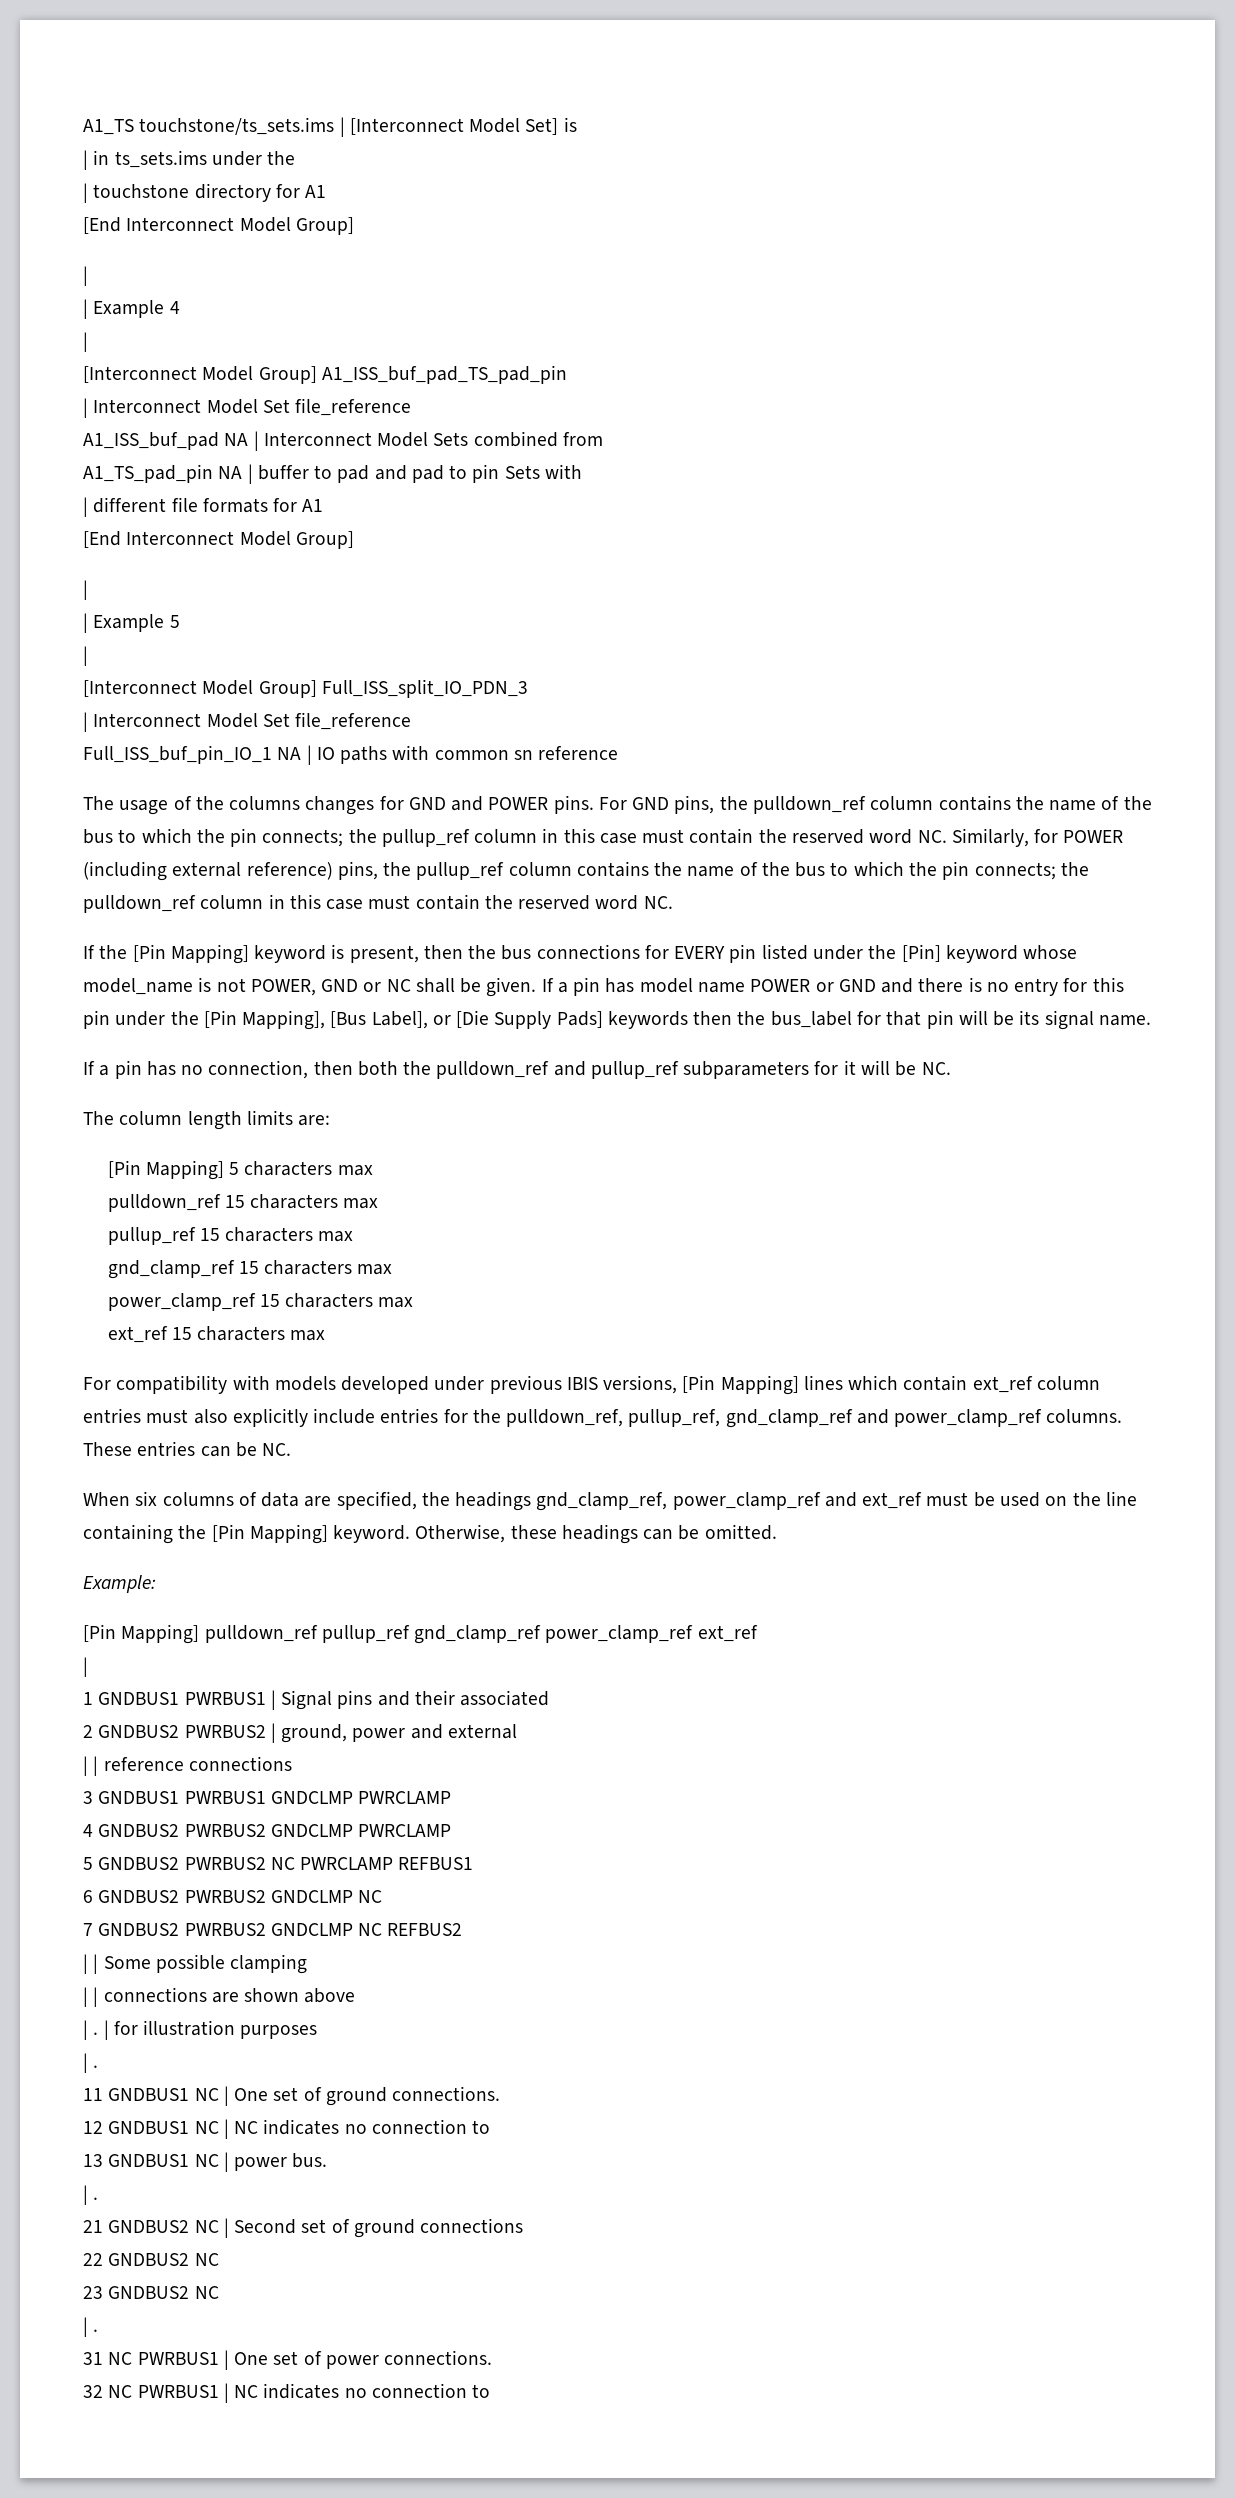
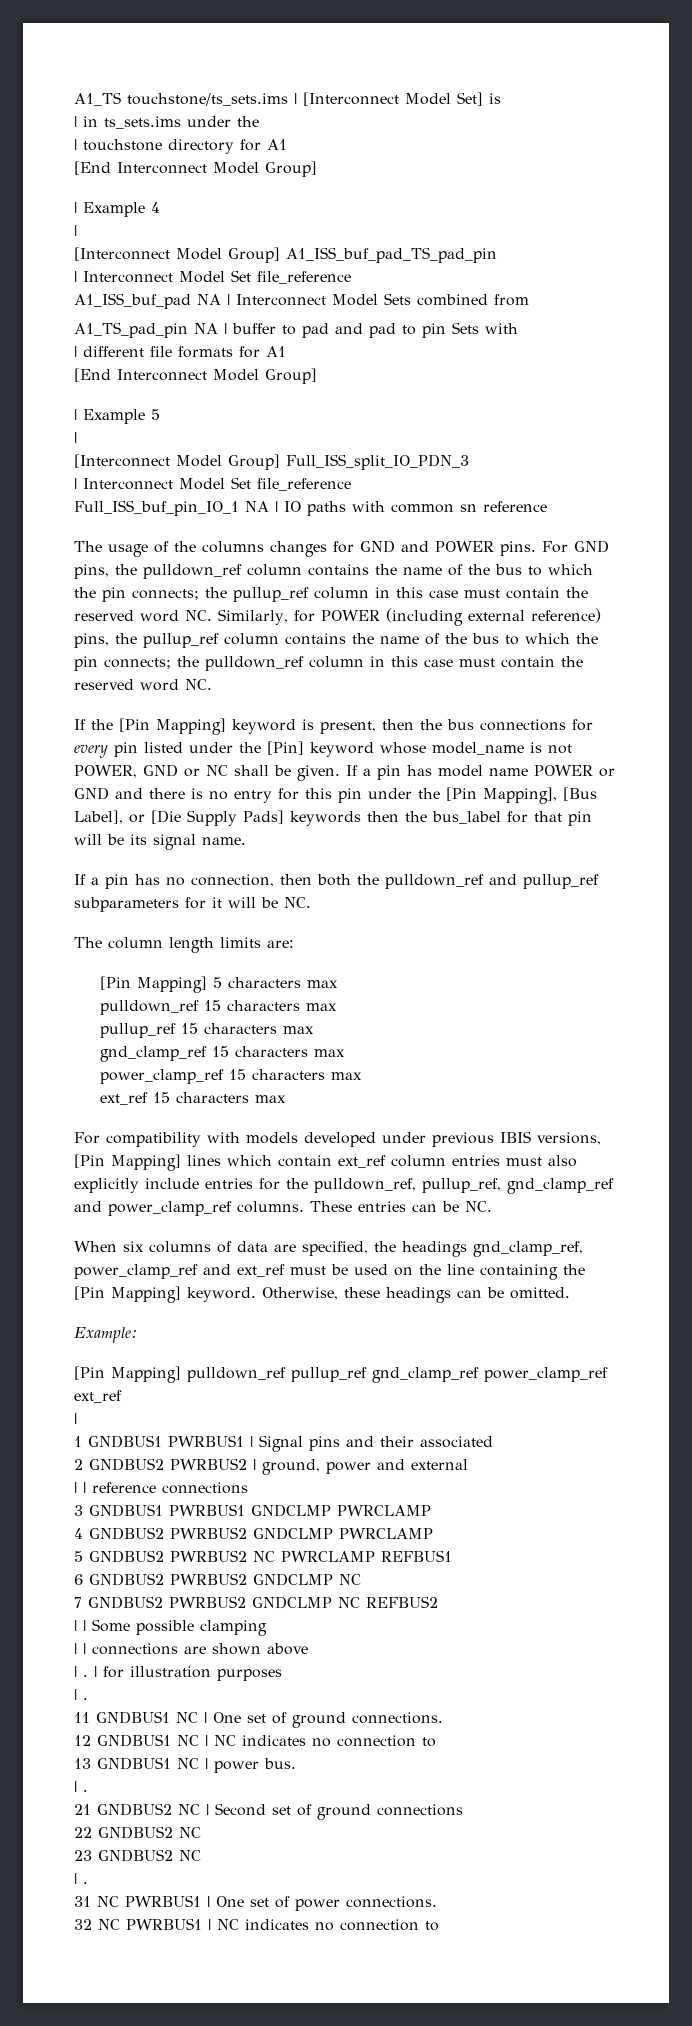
  | touchstone directory for A1
  [End Interconnect Model Group]
- |
  | different file formats for A1
  [End Interconnect Model Group]
- |
- If the [Pin Mapping] keyword is present, then the bus connections for EVERY pin listed under the [Pin] keyword whose model_name is not POWER, GND or NC shall be given.
+ If the [Pin Mapping] keyword is present, then the bus connections for every pin listed under the [Pin] keyword whose model_name is not POWER, GND or NC shall be given.

